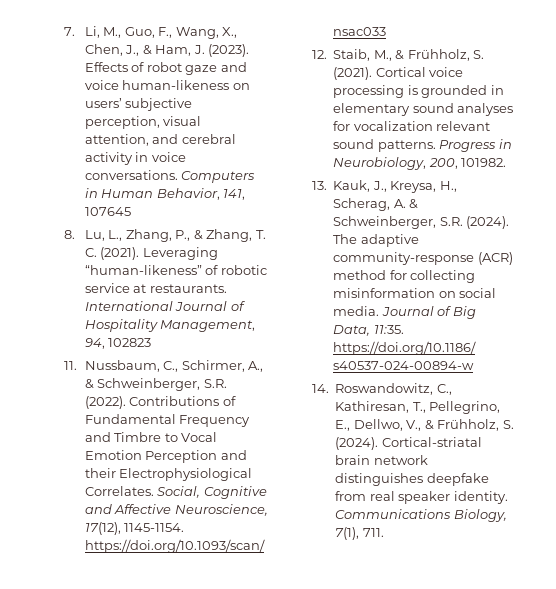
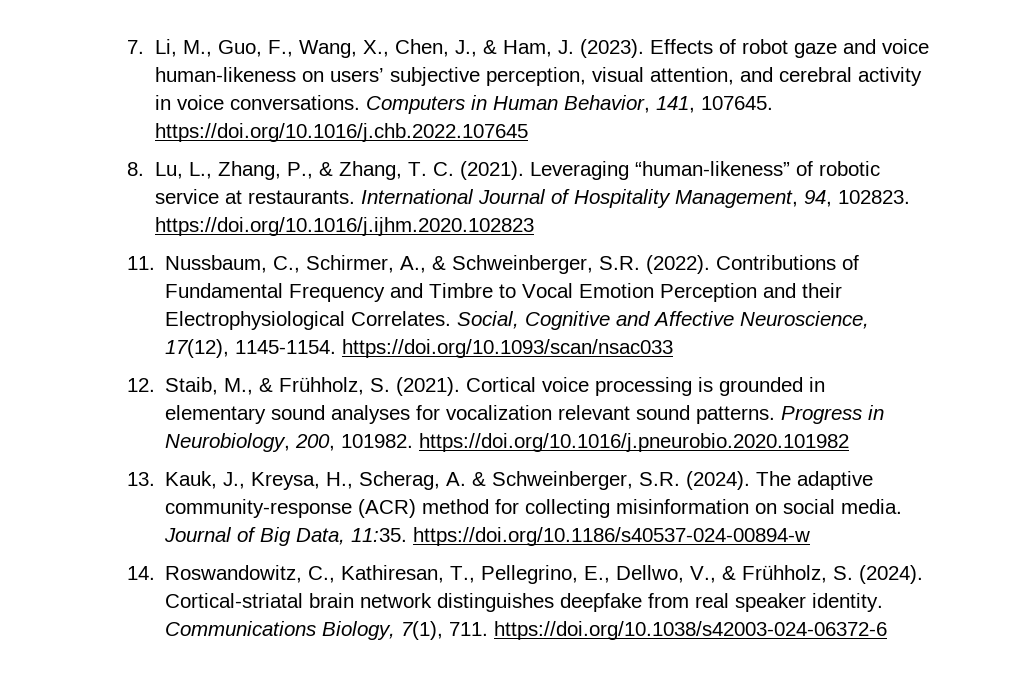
- Computers in Human Behavior, 141, 107645
+ Computers in Human Behavior, 141, 107645. https://doi.org/10.1016/j.chb.2022.107645
- International Journal of Hospitality Management, 94, 102823
+ International Journal of Hospitality Management, 94, 102823. https://doi.org/10.1016/j.ijhm.2020.102823
- Progress in Neurobiology, 200, 101982.
+ Progress in Neurobiology, 200, 101982. https://doi.org/10.1016/j.pneurobio.2020.101982
- Communications Biology, 7(1), 711.
+ Communications Biology, 7(1), 711. https://doi.org/10.1038/s42003-024-06372-6

